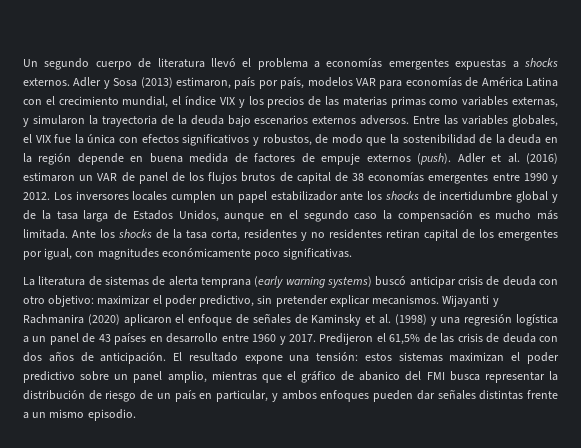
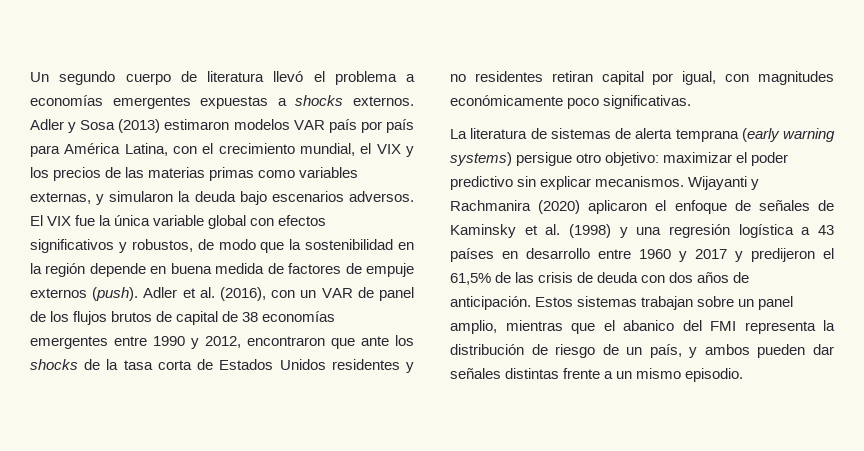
- Adler y Sosa (2013) estimaron, país por país, modelos VAR para economías de América Latina con el crecimiento mundial, el índice VIX y los precios de las materias primas como variables externas, y simularon la trayectoria de la deuda bajo escenarios externos adversos. Entre las variables globales, el VIX fue la única con efectos significativos y robustos, de modo que la sostenibilidad de la deuda en la región depende en buena medida de factores de empuje externos (push).
+ Adler y Sosa (2013) estimaron modelos VAR país por país para América Latina, con el crecimiento mundial, el VIX y los precios de las materias primas como variables externas, y simularon la deuda bajo escenarios adversos. El VIX fue la única variable global con efectos significativos y robustos, de modo que la sostenibilidad en la región depende en buena medida de factores de empuje externos (push).
- Adler et al. (2016) estimaron un VAR de panel de los flujos brutos de capital de 38 economías emergentes entre 1990 y 2012. Los inversores locales cumplen un papel estabilizador ante los shocks de incertidumbre global y de la tasa larga de Estados Unidos, aunque en el segundo caso la compensación es mucho más limitada. Ante los shocks de la tasa corta, residentes y no residentes retiran capital de los emergentes por igual, con magnitudes económicamente poco significativas.
+ Adler et al. (2016), con un VAR de panel de los flujos brutos de capital de 38 economías emergentes entre 1990 y 2012, encontraron que ante los shocks de la tasa corta de Estados Unidos residentes y no residentes retiran capital por igual, con magnitudes económicamente poco significativas.
- La literatura de sistemas de alerta temprana (early warning systems) buscó anticipar crisis de deuda con otro objetivo: maximizar el poder predictivo, sin pretender explicar mecanismos.
+ La literatura de sistemas de alerta temprana (early warning systems) persigue otro objetivo: maximizar el poder predictivo sin explicar mecanismos.
- Wijayanti y Rachmanira (2020) aplicaron el enfoque de señales de Kaminsky et al. (1998) y una regresión logística a un panel de 43 países en desarrollo entre 1960 y 2017. Predijeron el 61,5% de las crisis de deuda con dos años de anticipación.
+ Wijayanti y Rachmanira (2020) aplicaron el enfoque de señales de Kaminsky et al. (1998) y una regresión logística a 43 países en desarrollo entre 1960 y 2017 y predijeron el 61,5% de las crisis de deuda con dos años de anticipación.
- El resultado expone una tensión: estos sistemas maximizan el poder predictivo sobre un panel amplio, mientras que el gráfico de abanico del FMI busca representar la distribución de riesgo de un país en particular, y ambos enfoques pueden dar señales distintas frente a un mismo episodio.
+ Estos sistemas trabajan sobre un panel amplio, mientras que el abanico del FMI representa la distribución de riesgo de un país, y ambos pueden dar señales distintas frente a un mismo episodio.

